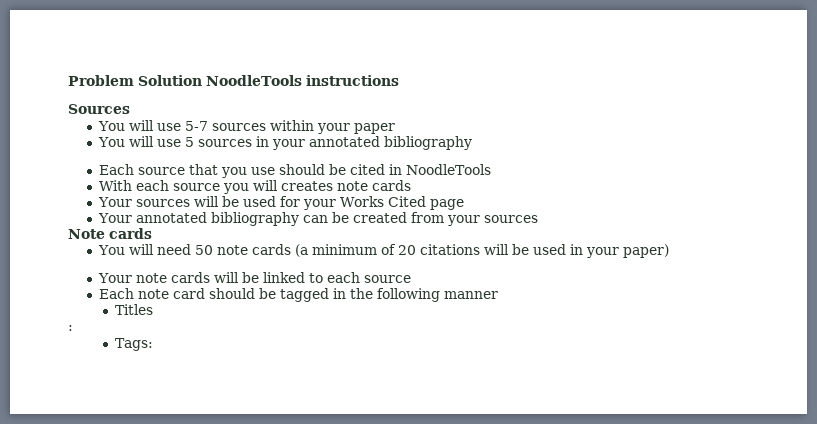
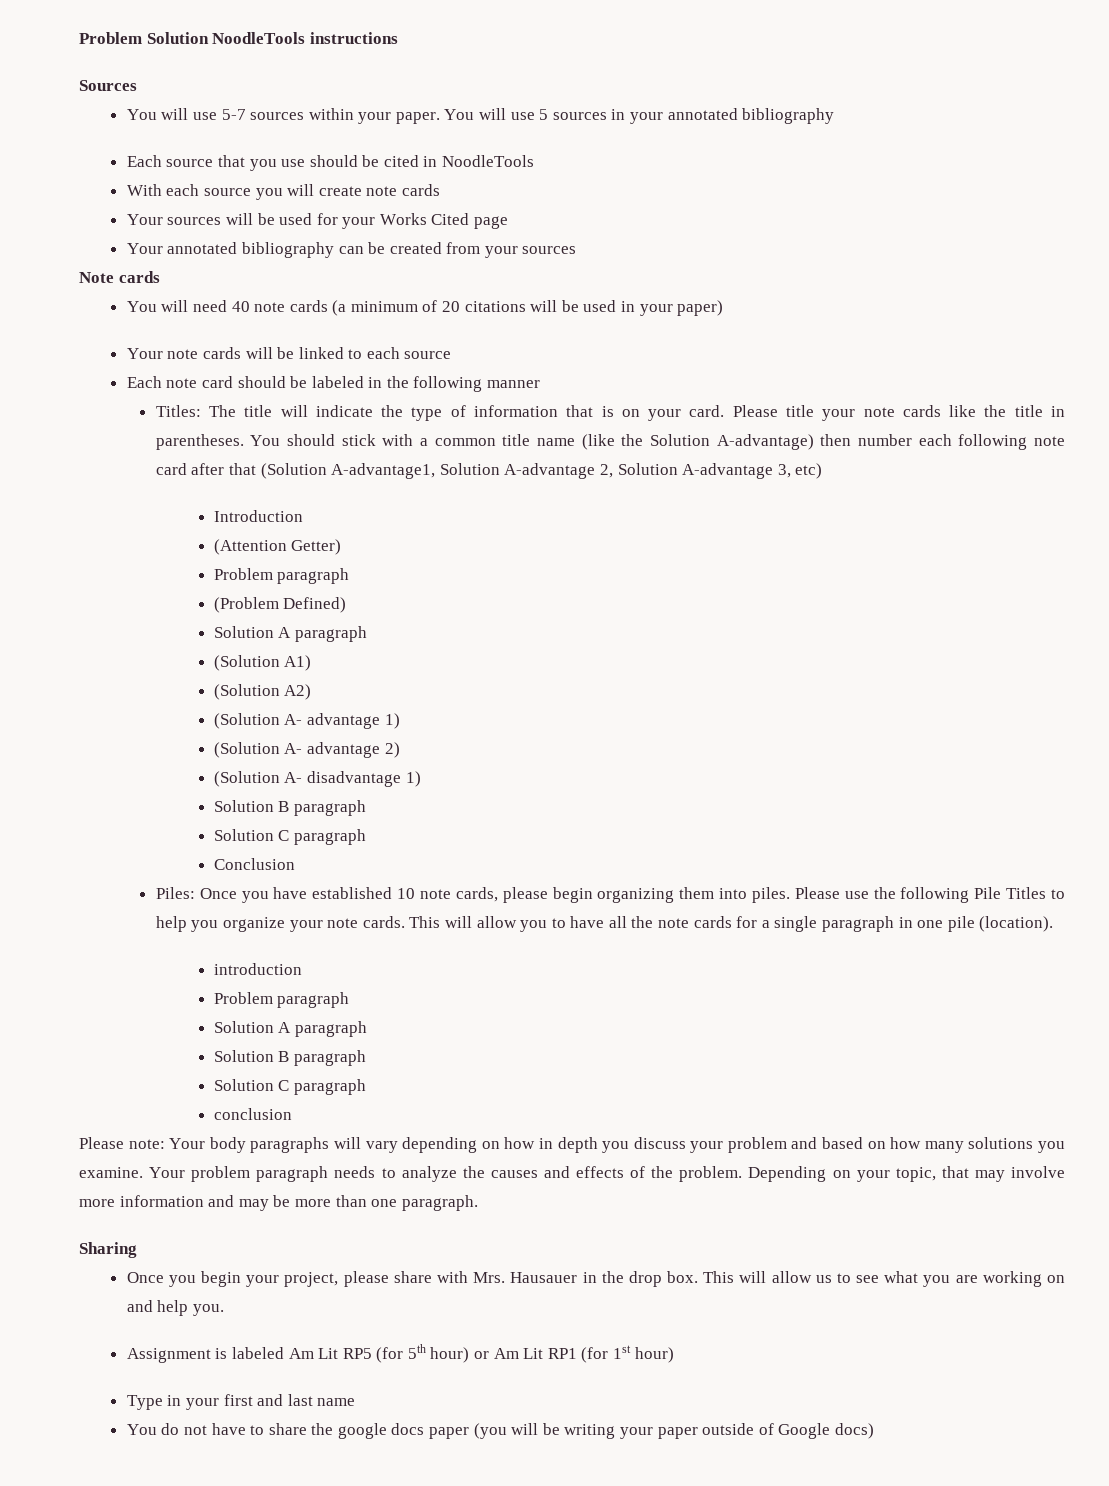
- You will use 5-7 sources within your paper
- You will use 5 sources in your annotated bibliography
+ You will use 5-7 sources within your paper. You will use 5 sources in your annotated bibliography
- With each source you will creates note cards
+ With each source you will create note cards
- You will need 50 note cards (a minimum of 20 citations will be used in your paper)
+ You will need 40 note cards (a minimum of 20 citations will be used in your paper)
- Each note card should be tagged in the following manner
+ Each note card should be labeled in the following manner
- Titles
- :
- Tags:
+ Titles: The title will indicate the type of information that is on your card. Please title your note cards like the title in parentheses. You should stick with a common title name (like the Solution A-advantage) then number each following note card after that (Solution A-advantage1, Solution A-advantage 2, Solution A-advantage 3, etc)
+ Introduction
+ (Attention Getter)
+ Problem paragraph
+ (Problem Defined)
+ Solution A paragraph
+ (Solution A1)
+ (Solution A2)
+ (Solution A- advantage 1)
+ (Solution A- advantage 2)
+ (Solution A- disadvantage 1)
+ Solution B paragraph
+ Solution C paragraph
+ Conclusion
+ Piles: Once you have established 10 note cards, please begin organizing them into piles. Please use the following Pile Titles to help you organize your note cards. This will allow you to have all the note cards for a single paragraph in one pile (location).
+ introduction
+ Problem paragraph
+ Solution A paragraph
+ Solution B paragraph
+ Solution C paragraph
+ conclusion
+ Please note: Your body paragraphs will vary depending on how in depth you discuss your problem and based on how many solutions you examine. Your problem paragraph needs to analyze the causes and effects of the problem. Depending on your topic, that may involve more information and may be more than one paragraph.
+ Sharing
+ Once you begin your project, please share with Mrs. Hausauer in the drop box. This will allow us to see what you are working on and help you.
+ Assignment is labeled Am Lit RP5 (for 5th hour) or Am Lit RP1 (for 1st hour)
+ Type in your first and last name
+ You do not have to share the google docs paper (you will be writing your paper outside of Google docs)

